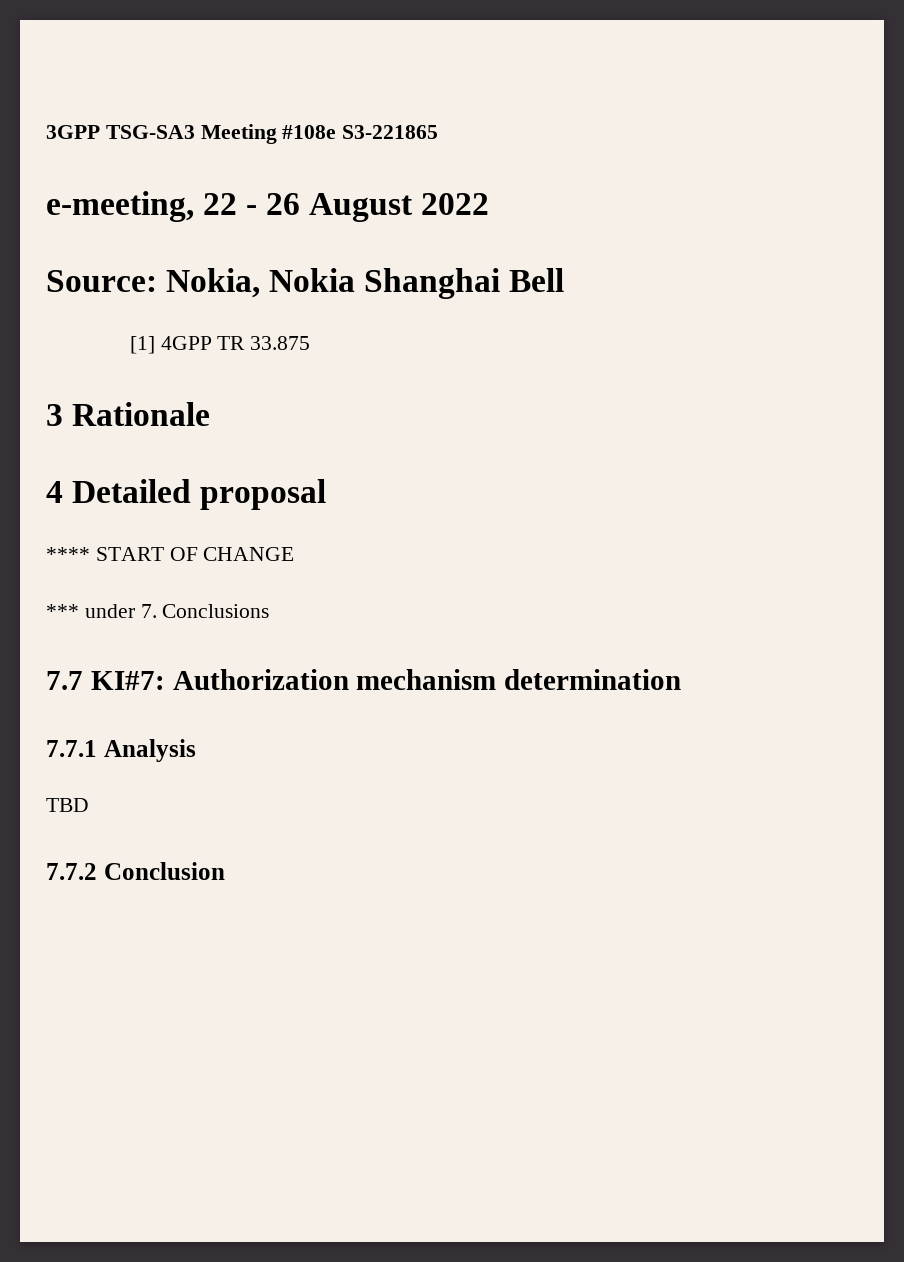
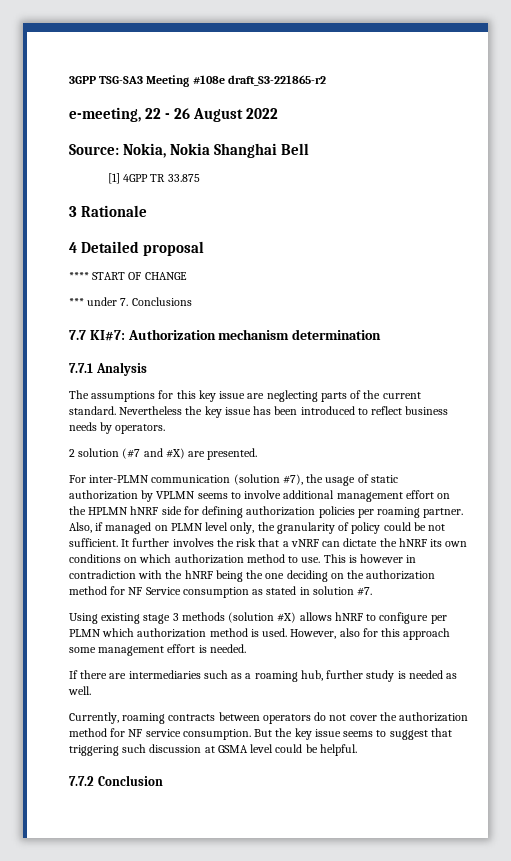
- 3GPP TSG-SA3 Meeting #108e S3-221865
+ 3GPP TSG-SA3 Meeting #108e draft_S3-221865-r2
- TBD
+ The assumptions for this key issue are neglecting parts of the current standard. Nevertheless the key issue has been introduced to reflect business needs by operators.
+ 2 solution (#7 and #X) are presented.
+ For inter-PLMN communication (solution #7), the usage of static authorization by VPLMN seems to involve additional management effort on the HPLMN hNRF side for defining authorization policies per roaming partner. Also, if managed on PLMN level only, the granularity of policy could be not sufficient. It further involves the risk that a vNRF can dictate the hNRF its own conditions on which authorization method to use. This is however in contradiction with the hNRF being the one deciding on the authorization method for NF Service consumption as stated in solution #7.
+ Using existing stage 3 methods (solution #X) allows hNRF to configure per PLMN which authorization method is used. However, also for this approach some management effort is needed.
+ If there are intermediaries such as a roaming hub, further study is needed as well.
+ Currently, roaming contracts between operators do not cover the authorization method for NF service consumption. But the key issue seems to suggest that triggering such discussion at GSMA level could be helpful.

